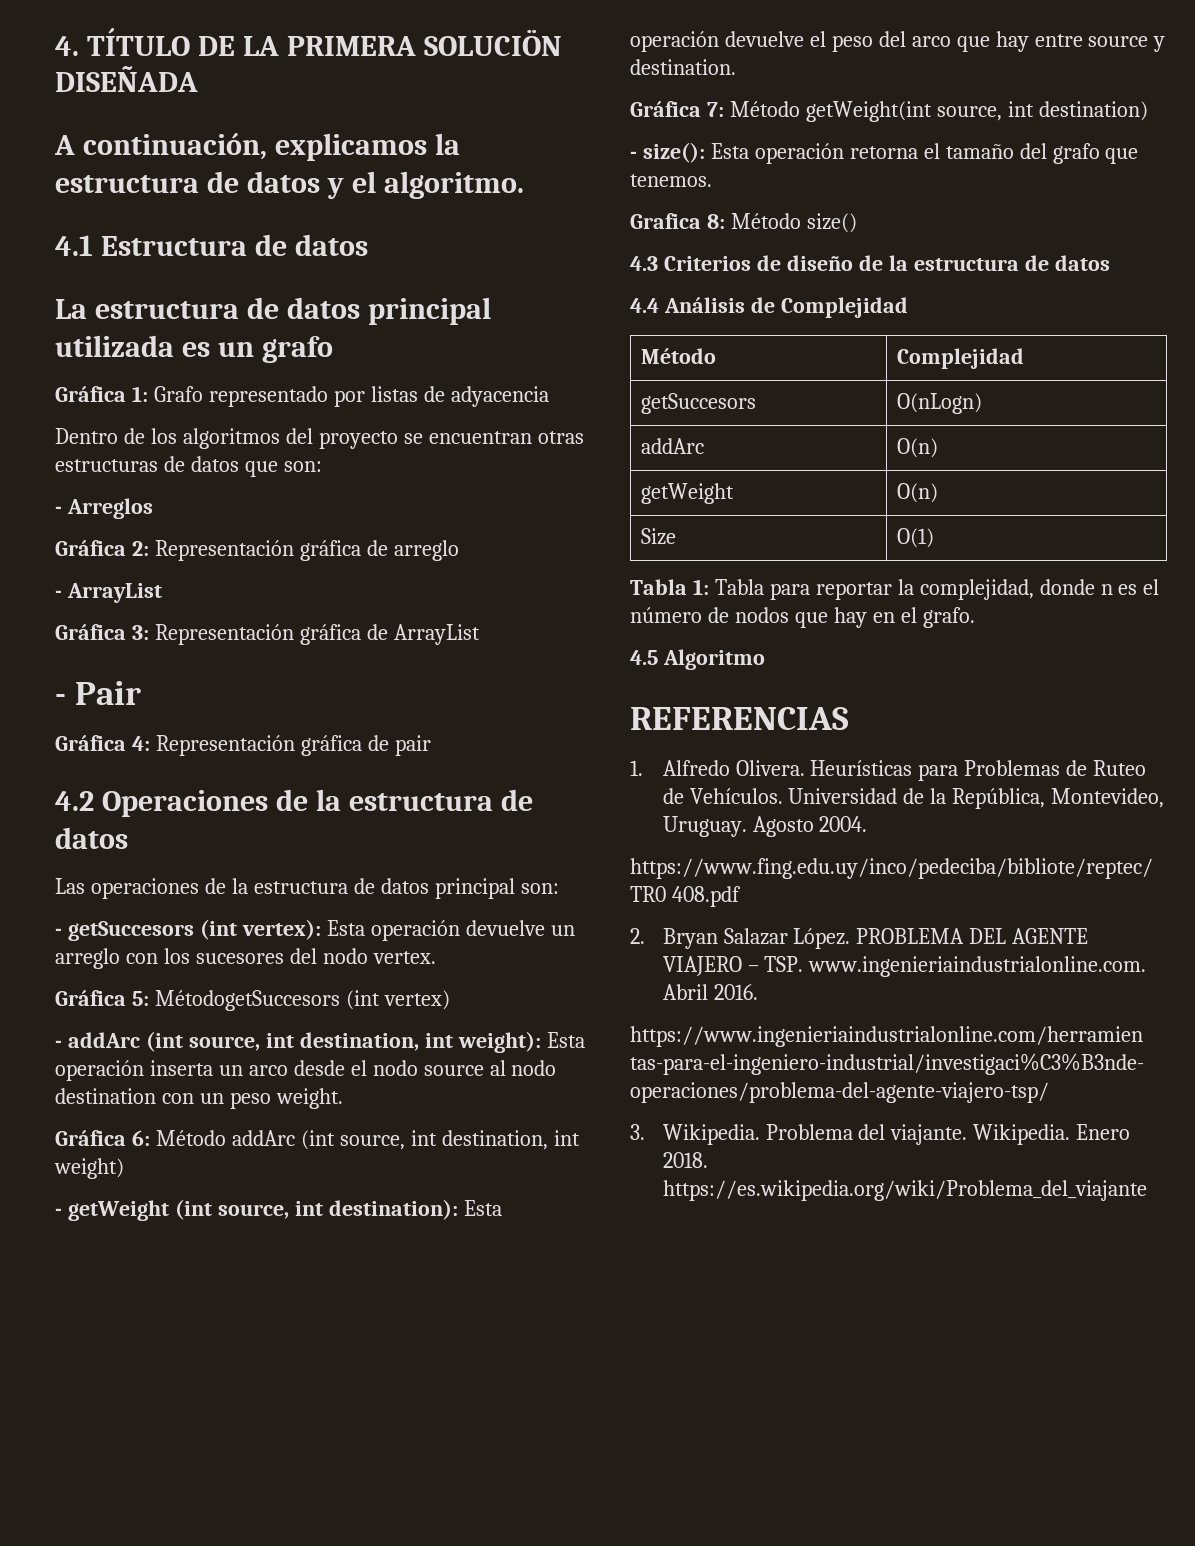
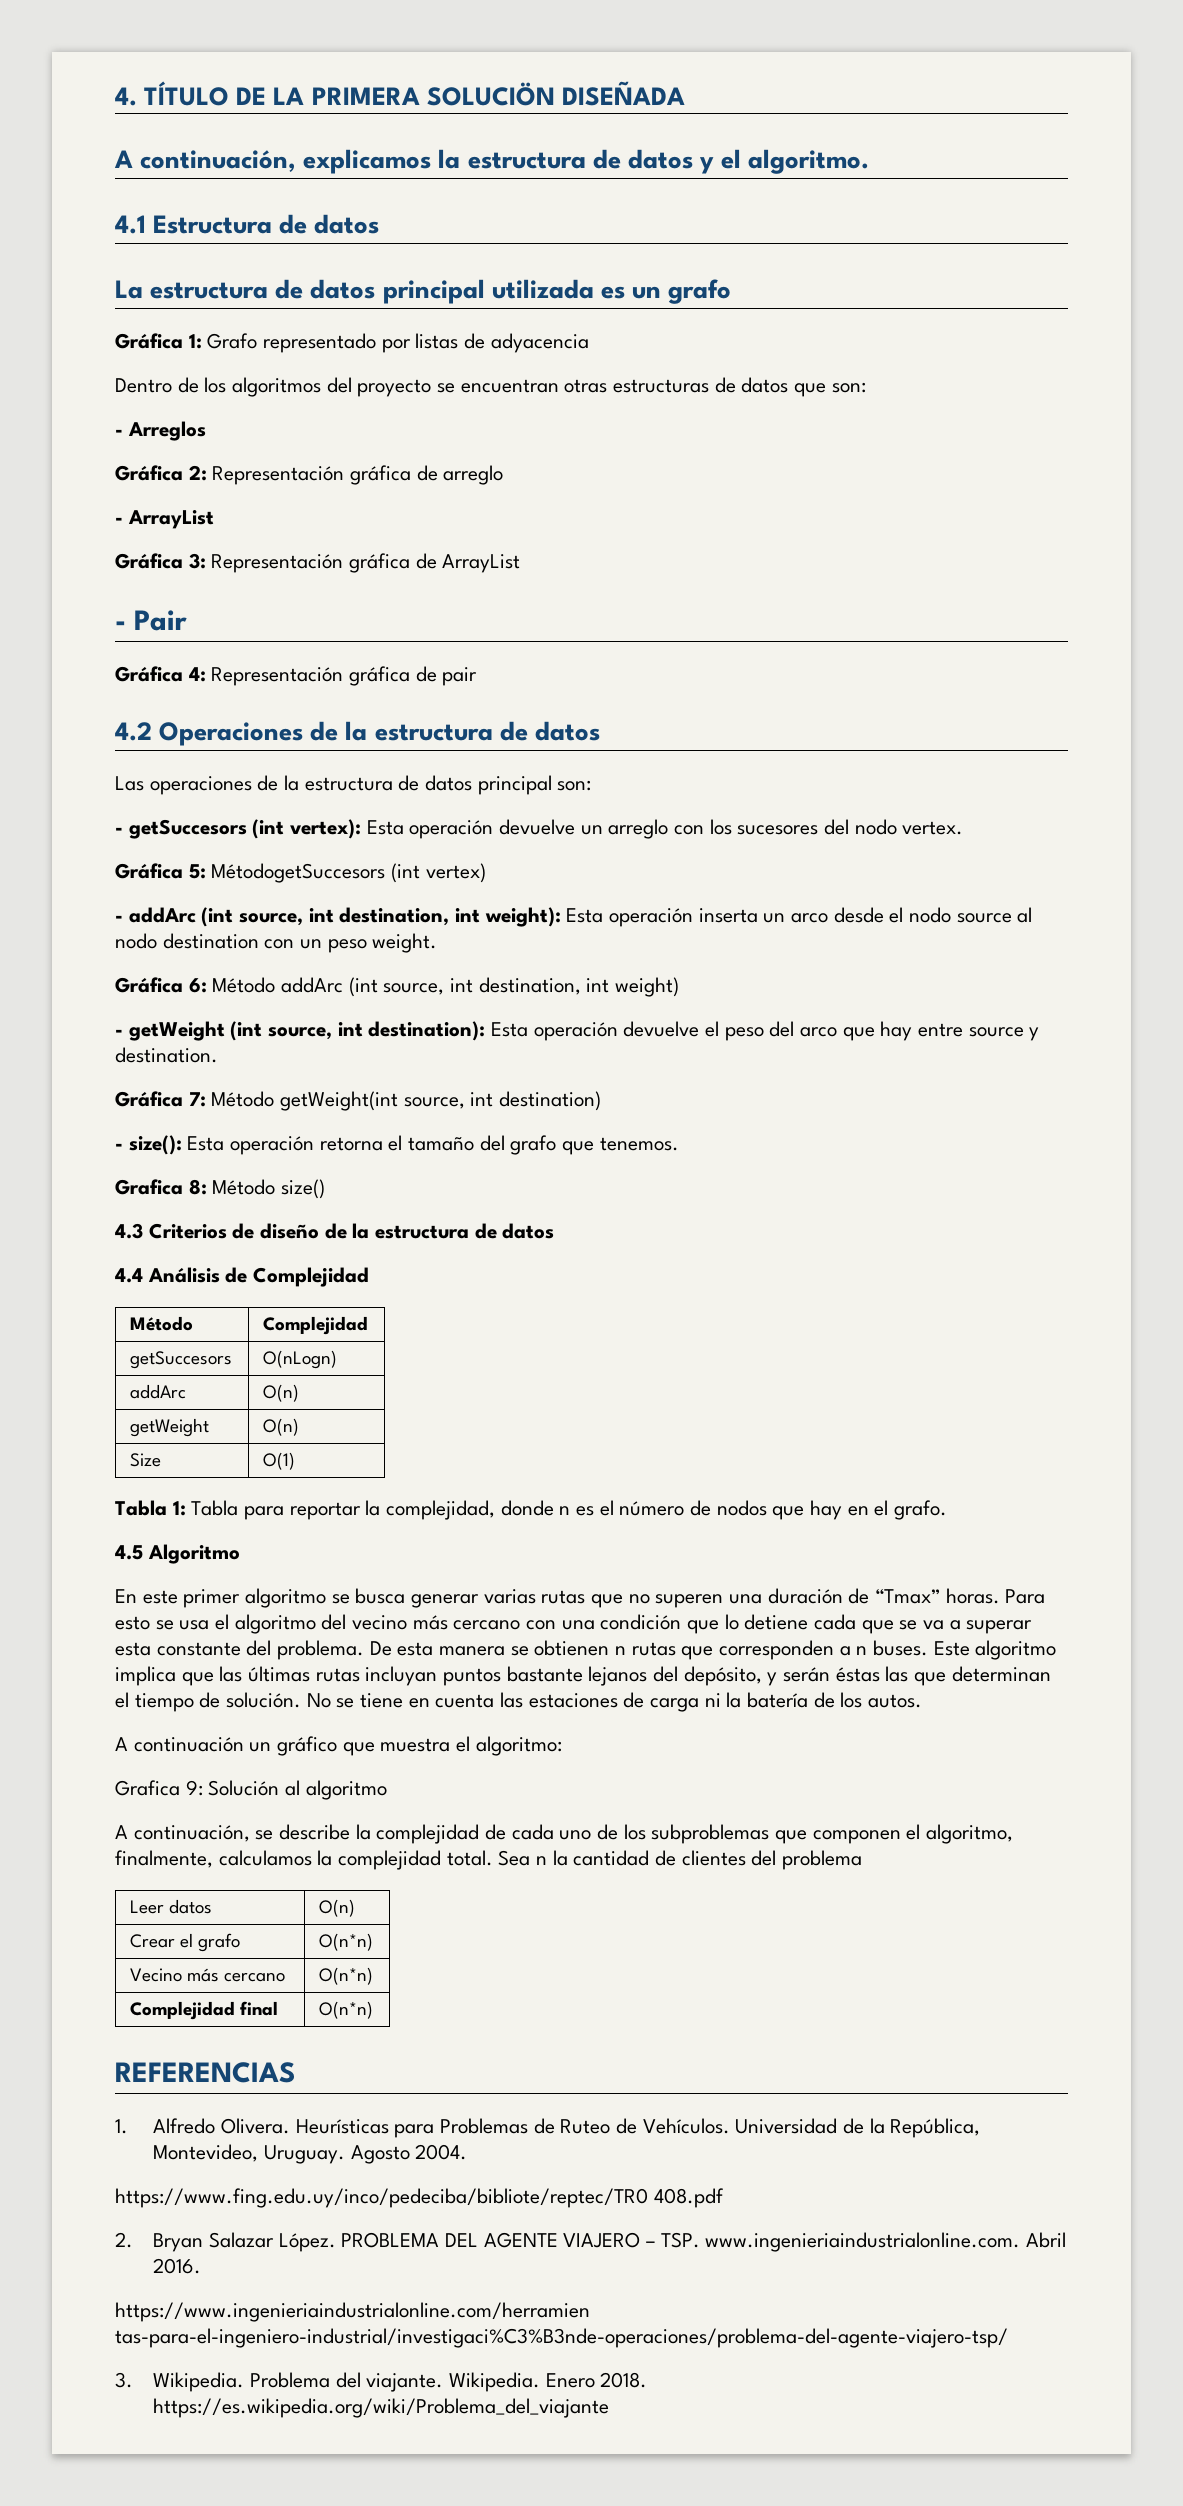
+ En este primer algoritmo se busca generar varias rutas que no superen una duración de “Tmax” horas. Para esto se usa el algoritmo del vecino más cercano con una condición que lo detiene cada que se va a superar esta constante del problema. De esta manera se obtienen n rutas que corresponden a n buses. Este algoritmo implica que las últimas rutas incluyan puntos bastante lejanos del depósito, y serán éstas las que determinan el tiempo de solución. No se tiene en cuenta las estaciones de carga ni la batería de los autos.
+ A continuación un gráfico que muestra el algoritmo:
+ Grafica 9: Solución al algoritmo
+ A continuación, se describe la complejidad de cada uno de los subproblemas que componen el algoritmo, finalmente, calculamos la complejidad total. Sea n la cantidad de clientes del problema
+ Leer datos | O(n)
+ Crear el grafo | O(n*n)
+ Vecino más cercano | O(n*n)
+ Complejidad final | O(n*n)

